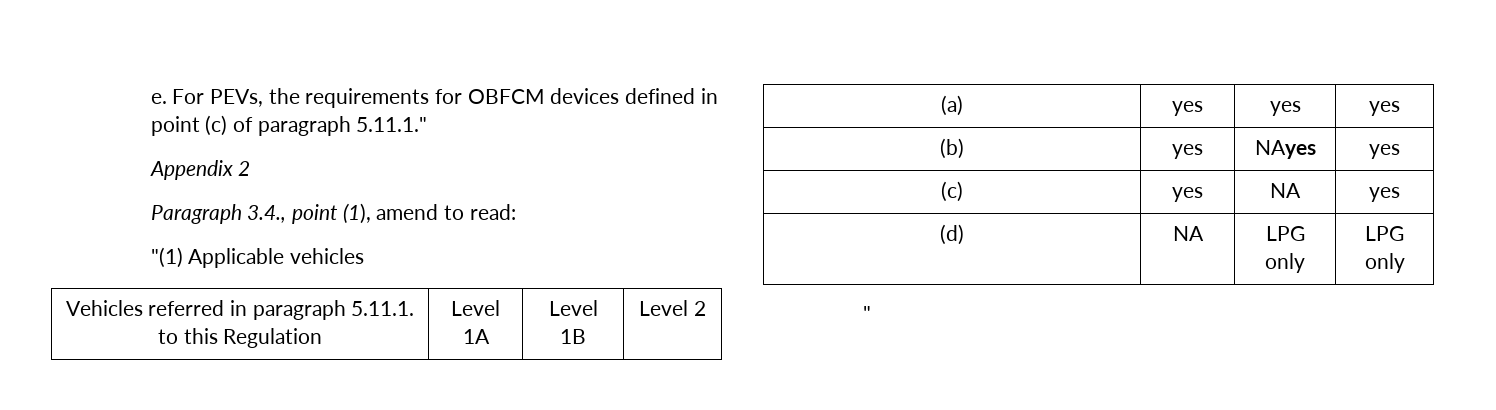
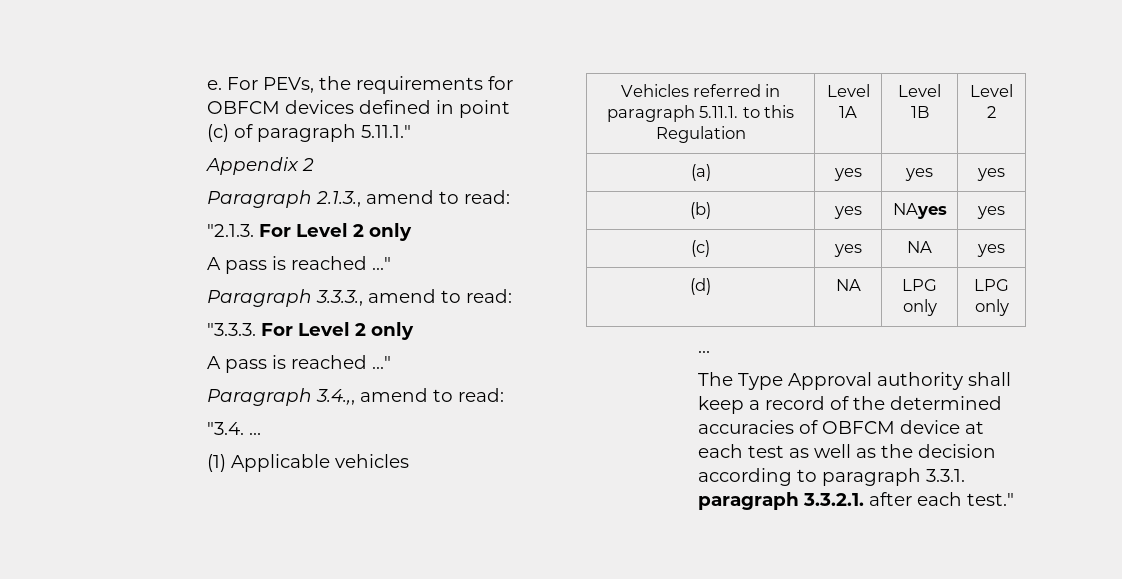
- Paragraph 3.4., point (1), amend to read:
- "(1) Applicable vehicles
+ Paragraph 2.1.3., amend to read:
+ "2.1.3. For Level 2 only
+ A pass is reached ..."
+ Paragraph 3.3.3., amend to read:
+ "3.3.3. For Level 2 only
+ A pass is reached ..."
+ Paragraph 3.4.,, amend to read:
+ "3.4. …
+ (1) Applicable vehicles
  (d) | NA | LPG only | LPG only
- "
+ …
+ The Type Approval authority shall keep a record of the determined accuracies of OBFCM device at each test as well as the decision according to paragraph 3.3.1. paragraph 3.3.2.1. after each test."

